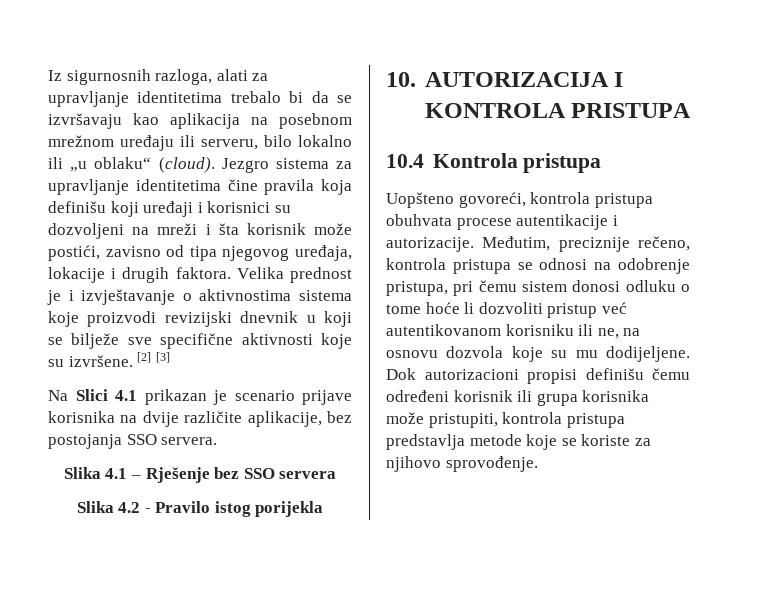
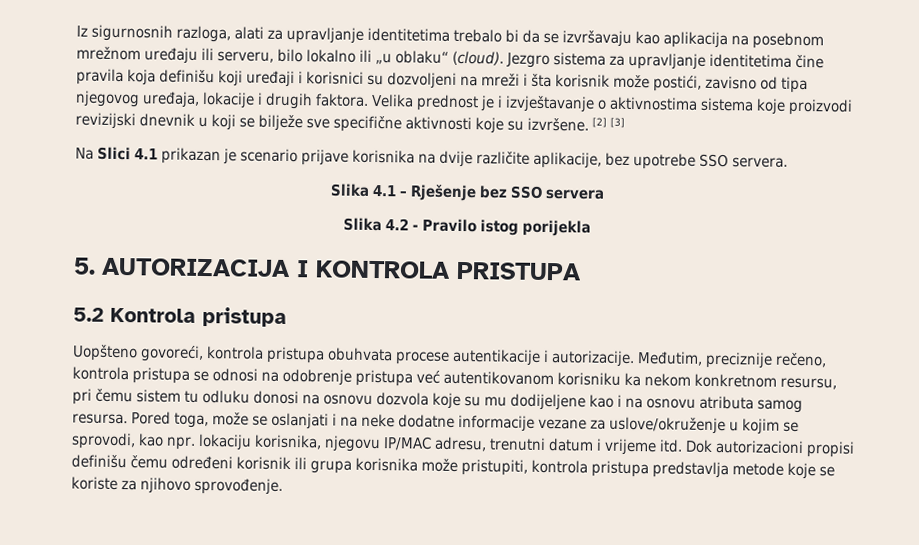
- Na Slici 4.1 prikazan je scenario prijave korisnika na dvije različite aplikacije, bez postojanja SSO servera.
+ Na Slici 4.1 prikazan je scenario prijave korisnika na dvije različite aplikacije, bez upotrebe SSO servera.
- 10. AUTORIZACIJA I KONTROLA PRISTUPA
+ 5. AUTORIZACIJA I KONTROLA PRISTUPA
- 10.4 Kontrola pristupa
+ 5.2 Kontrola pristupa
- Međutim, preciznije rečeno, kontrola pristupa se odnosi na odobrenje pristupa, pri čemu sistem donosi odluku o tome hoće li dozvoliti pristup već autentikovanom korisniku ili ne, na osnovu dozvola koje su mu dodijeljene.
+ Međutim, preciznije rečeno, kontrola pristupa se odnosi na odobrenje pristupa već autentikovanom korisniku ka nekom konkretnom resursu, pri čemu sistem tu odluku donosi na osnovu dozvola koje su mu dodijeljene kao i na osnovu atributa samog resursa. Pored toga, može se oslanjati i na neke dodatne informacije vezane za uslove/okruženje u kojim se sprovodi, kao npr. lokaciju korisnika, njegovu IP/MAC adresu, trenutni datum i vrijeme itd.

